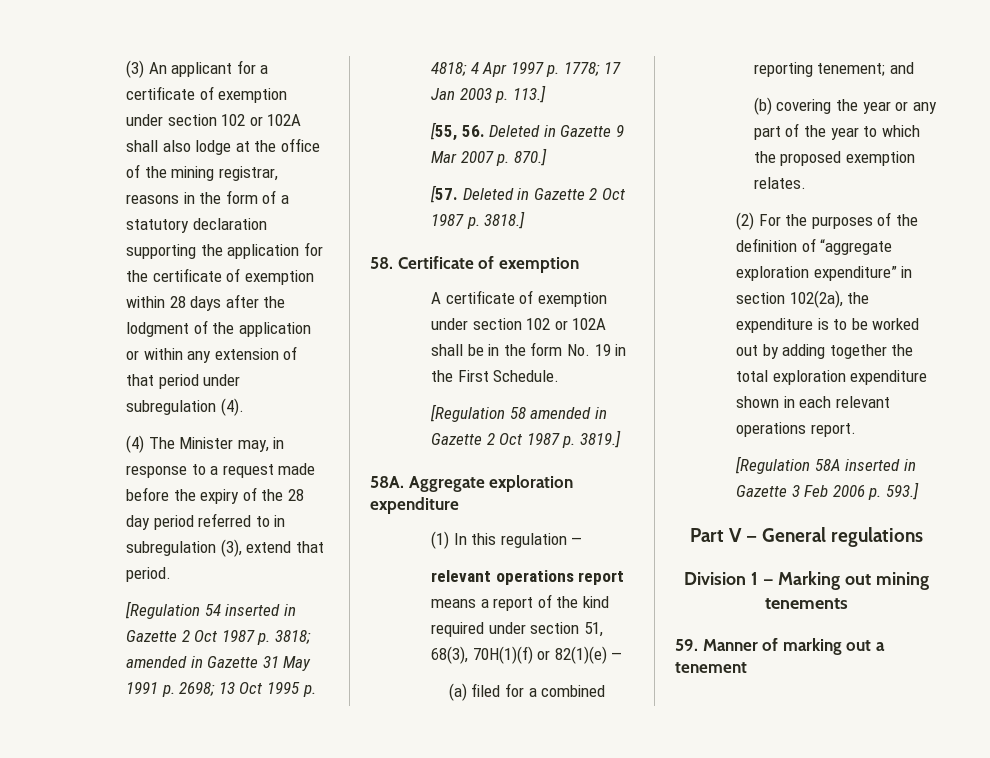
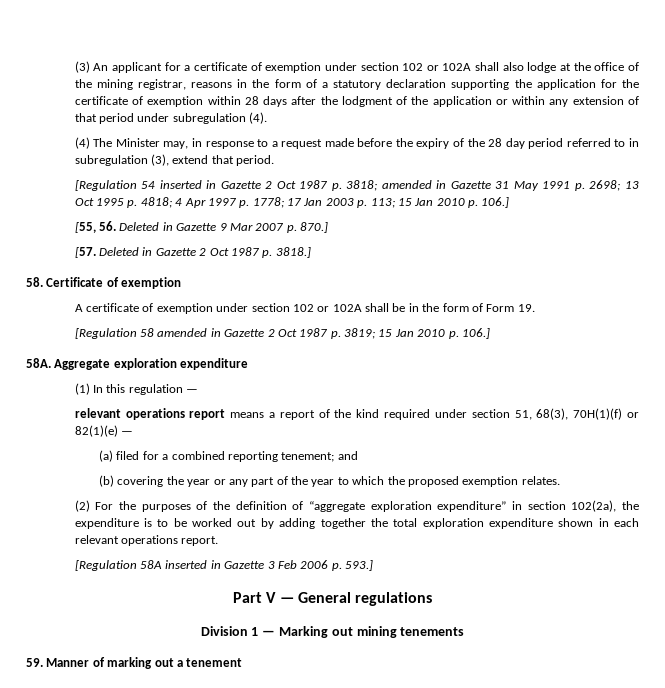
- [Regulation 54 inserted in Gazette 2 Oct 1987 p. 3818; amended in Gazette 31 May 1991 p. 2698; 13 Oct 1995 p. 4818; 4 Apr 1997 p. 1778; 17 Jan 2003 p. 113.]
+ [Regulation 54 inserted in Gazette 2 Oct 1987 p. 3818; amended in Gazette 31 May 1991 p. 2698; 13 Oct 1995 p. 4818; 4 Apr 1997 p. 1778; 17 Jan 2003 p. 113; 15 Jan 2010 p. 106.]
- A certificate of exemption under section 102 or 102A shall be in the form No. 19 in the First Schedule.
+ A certificate of exemption under section 102 or 102A shall be in the form of Form 19.
- [Regulation 58 amended in Gazette 2 Oct 1987 p. 3819.]
+ [Regulation 58 amended in Gazette 2 Oct 1987 p. 3819; 15 Jan 2010 p. 106.]

